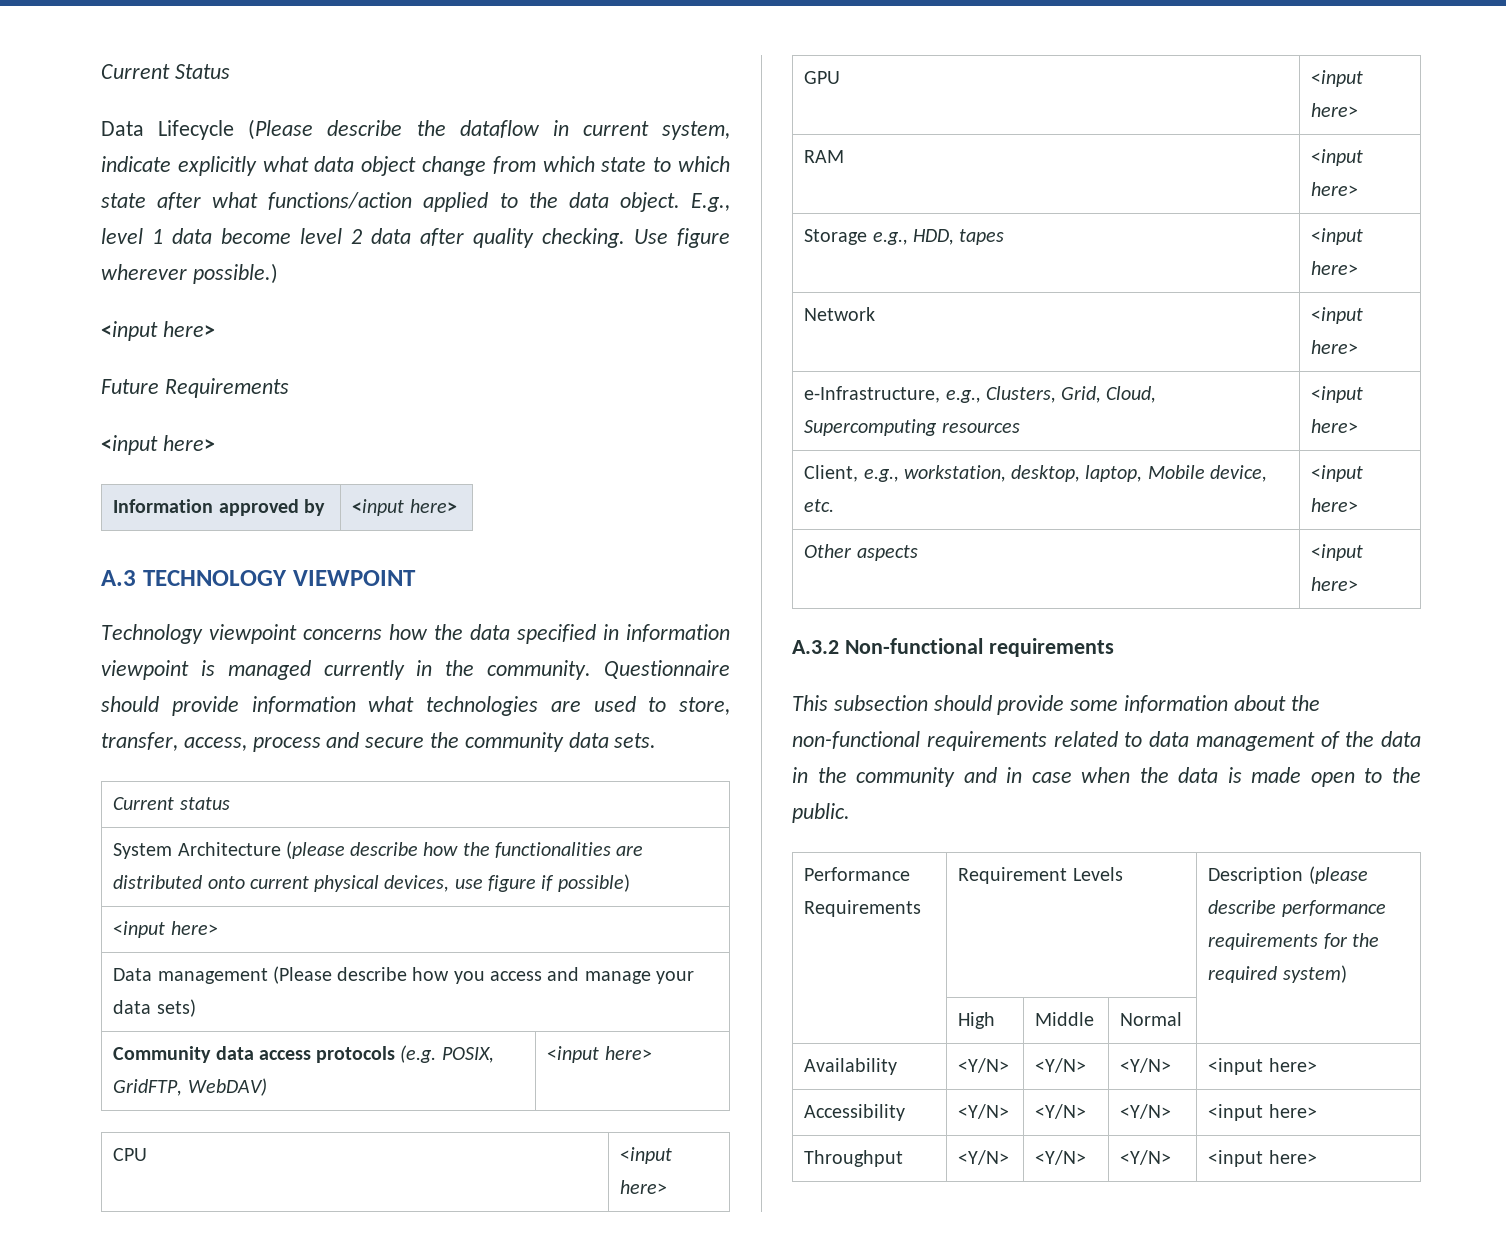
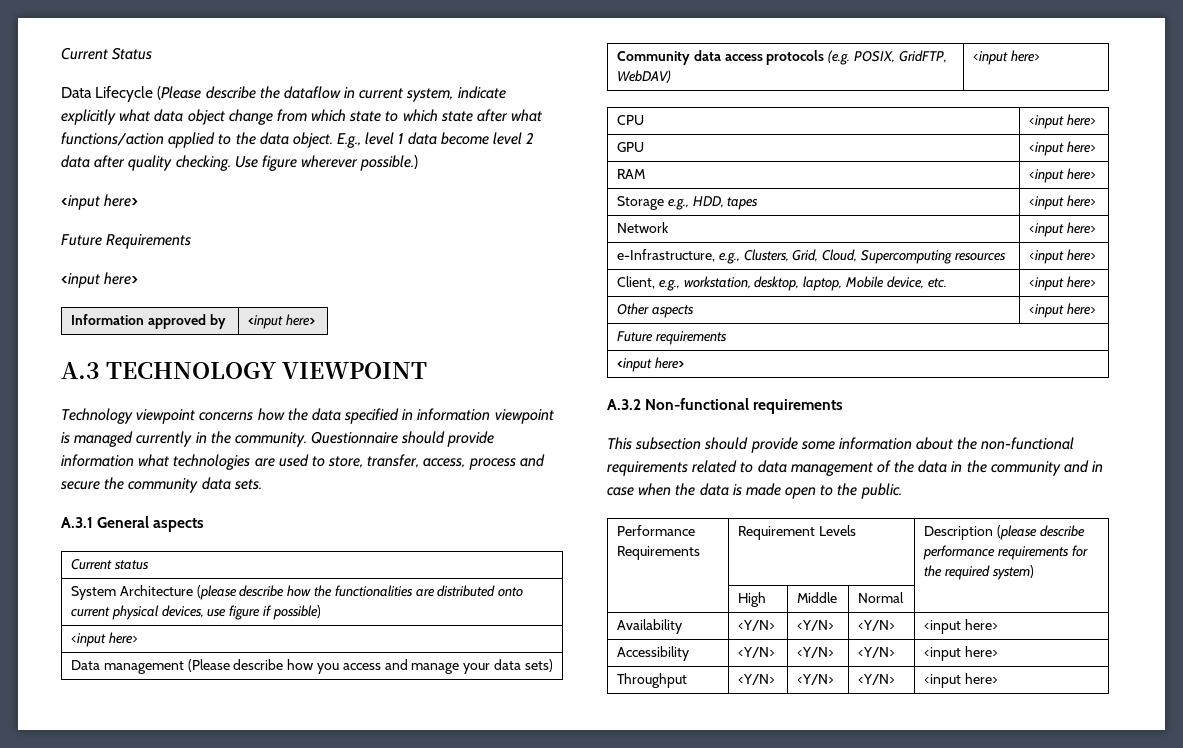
+ A.3.1 General aspects
+ Future requirements
+ <input here>

